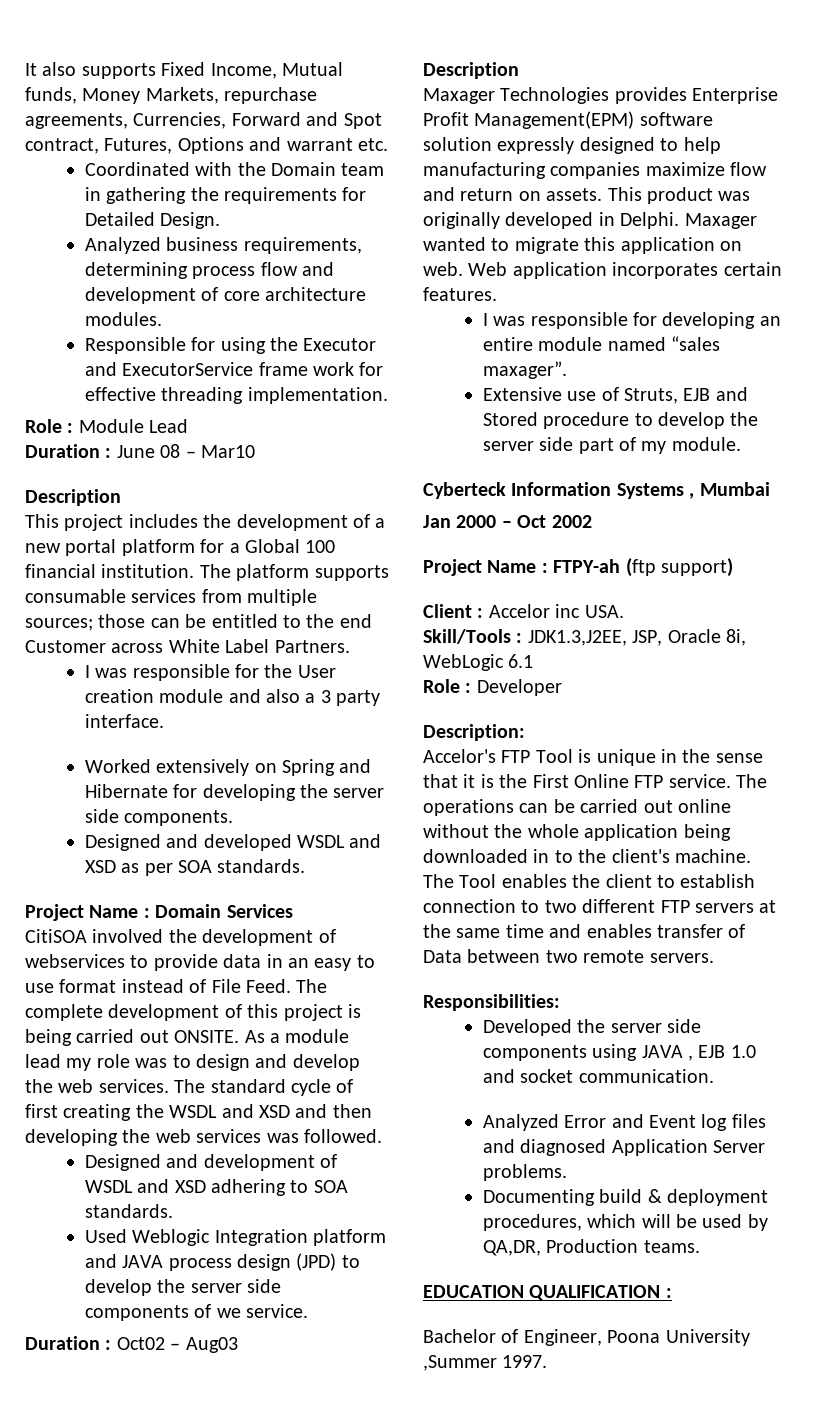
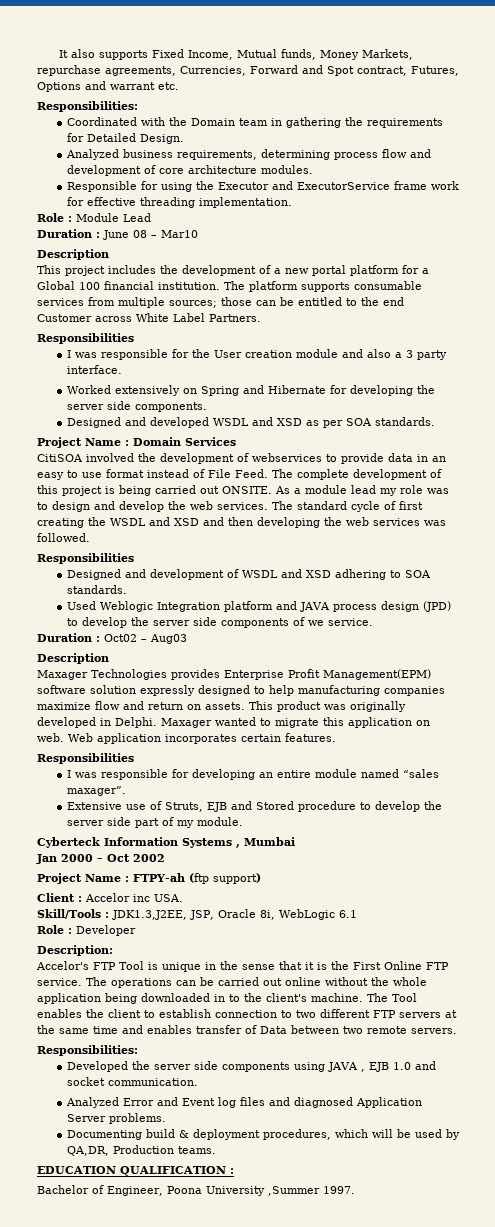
  It also supports Fixed Income, Mutual funds, Money Markets, repurchase agreements, Currencies, Forward and Spot contract, Futures, Options and warrant etc.
+ Responsibilities:
  The platform supports consumable services from multiple sources; those can be entitled to the end Customer across White Label Partners.
+ Responsibilities
  The standard cycle of first creating the WSDL and XSD and then developing the web services was followed.
+ Responsibilities
  Web application incorporates certain features.
+ Responsibilities

